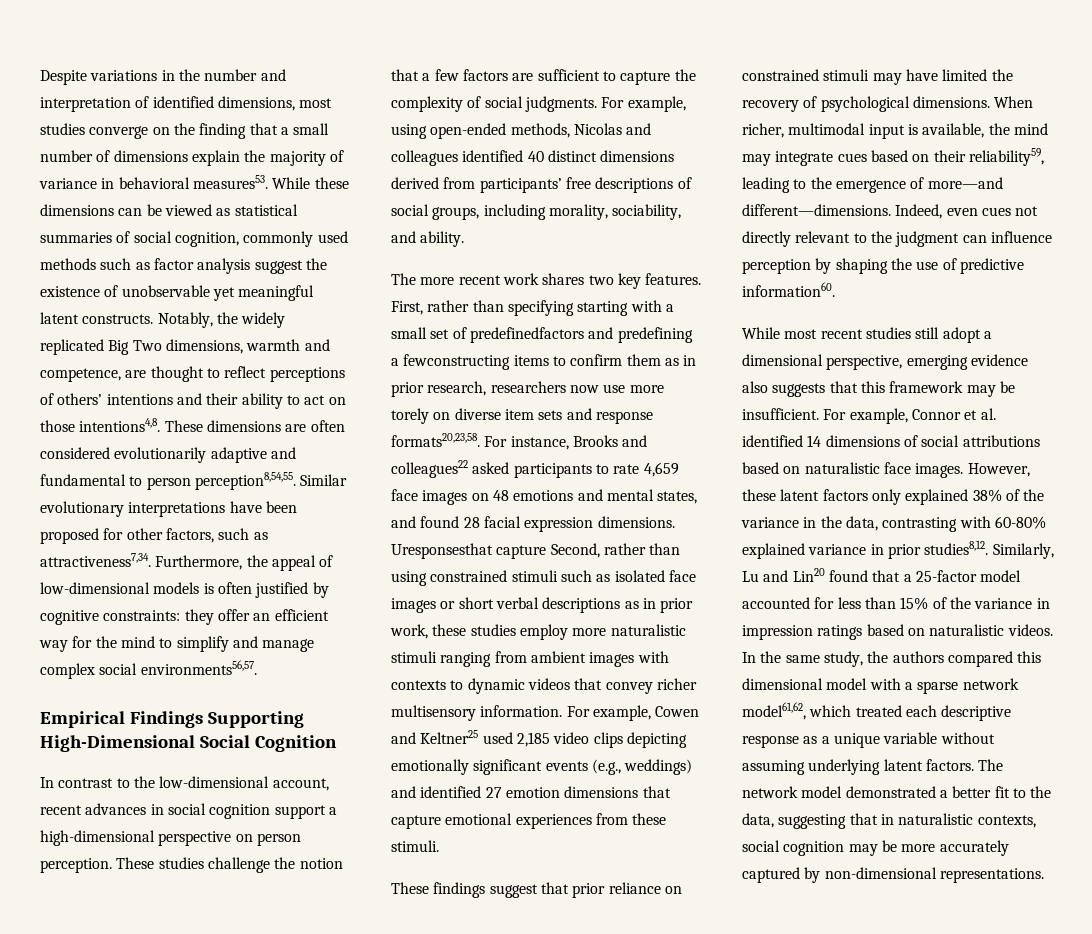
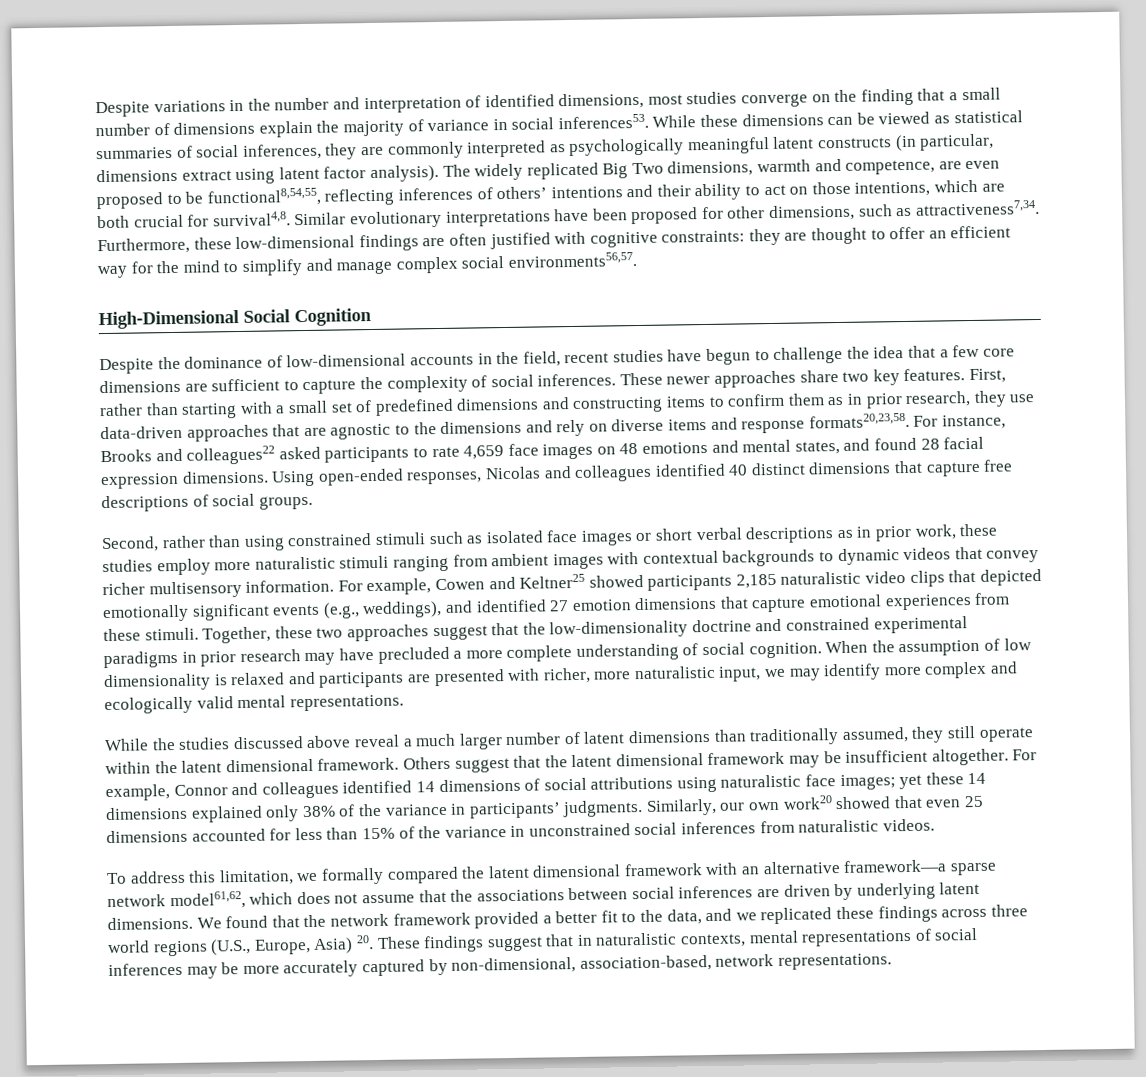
- Despite variations in the number and interpretation of identified dimensions, most studies converge on the finding that a small number of dimensions explain the majority of variance in behavioral measures53.
+ Despite variations in the number and interpretation of identified dimensions, most studies converge on the finding that a small number of dimensions explain the majority of variance in social inferences53.
- While these dimensions can be viewed as statistical summaries of social cognition, commonly used methods such as factor analysis suggest the existence of unobservable yet meaningful latent constructs. Notably, the widely replicated Big Two dimensions, warmth and competence, are thought to reflect perceptions of others’ intentions and their ability to act on those intentions4,8. These dimensions are often considered evolutionarily adaptive and fundamental to person perception8,54,55.
+ While these dimensions can be viewed as statistical summaries of social inferences, they are commonly interpreted as psychologically meaningful latent constructs (in particular, dimensions extract using latent factor analysis). The widely replicated Big Two dimensions, warmth and competence, are even proposed to be functional8,54,55, reflecting inferences of others’ intentions and their ability to act on those intentions, which are both crucial for survival4,8.
- Similar evolutionary interpretations have been proposed for other factors, such as attractiveness7,34.
+ Similar evolutionary interpretations have been proposed for other dimensions, such as attractiveness7,34.
- Furthermore, the appeal of low-dimensional models is often justified by cognitive constraints: they offer an efficient way for the mind to simplify and manage complex social environments56,57.
+ Furthermore, these low-dimensional findings are often justified with cognitive constraints: they are thought to offer an efficient way for the mind to simplify and manage complex social environments56,57.
- Empirical Findings Supporting High-Dimensional Social Cognition
+ High-Dimensional Social Cognition
- In contrast to the low-dimensional account, recent advances in social cognition support a high-dimensional perspective on person perception. These studies challenge the notion that a few factors are sufficient to capture the complexity of social judgments. For example, using open-ended methods, Nicolas and colleagues identified 40 distinct dimensions derived from participants’ free descriptions of social groups, including morality, sociability, and ability.
- The more recent work shares two key features.
+ Despite the dominance of low-dimensional accounts in the field, recent studies have begun to challenge the idea that a few core dimensions are sufficient to capture the complexity of social inferences. These newer approaches share two key features.
- First, rather than specifying starting with a small set of predefinedfactors and predefining a fewconstructing items to confirm them as in prior research, researchers now use more torely on diverse item sets and response formats20,23,58.
+ First, rather than starting with a small set of predefined dimensions and constructing items to confirm them as in prior research, they use data-driven approaches that are agnostic to the dimensions and rely on diverse items and response formats20,23,58.
- Uresponsesthat capture Second, rather than using constrained stimuli such as isolated face images or short verbal descriptions as in prior work, these studies employ more naturalistic stimuli ranging from ambient images with contexts to dynamic videos that convey richer multisensory information.
+ Using open-ended responses, Nicolas and colleagues identified 40 distinct dimensions that capture free descriptions of social groups.
+ Second, rather than using constrained stimuli such as isolated face images or short verbal descriptions as in prior work, these studies employ more naturalistic stimuli ranging from ambient images with contextual backgrounds to dynamic videos that convey richer multisensory information.
- For example, Cowen and Keltner25 used 2,185 video clips depicting emotionally significant events (e.g., weddings) and identified 27 emotion dimensions that capture emotional experiences from these stimuli.
- These findings suggest that prior reliance on constrained stimuli may have limited the recovery of psychological dimensions. When richer, multimodal input is available, the mind may integrate cues based on their reliability59, leading to the emergence of more—and different—dimensions. Indeed, even cues not directly relevant to the judgment can influence perception by shaping the use of predictive information60.
- While most recent studies still adopt a dimensional perspective, emerging evidence also suggests that this framework may be insufficient.
+ For example, Cowen and Keltner25 showed participants 2,185 naturalistic video clips that depicted emotionally significant events (e.g., weddings), and identified 27 emotion dimensions that capture emotional experiences from these stimuli. Together, these two approaches suggest that the low-dimensionality doctrine and constrained experimental paradigms in prior research may have precluded a more complete understanding of social cognition. When the assumption of low dimensionality is relaxed and participants are presented with richer, more naturalistic input, we may identify more complex and ecologically valid mental representations.
+ While the studies discussed above reveal a much larger number of latent dimensions than traditionally assumed, they still operate within the latent dimensional framework. Others suggest that the latent dimensional framework may be insufficient altogether.
- For example, Connor et al. identified 14 dimensions of social attributions based on naturalistic face images. However, these latent factors only explained 38% of the variance in the data, contrasting with 60-80% explained variance in prior studies8,12. Similarly, Lu and Lin20 found that a 25-factor model accounted for less than 15% of the variance in impression ratings based on naturalistic videos. In the same study, the authors compared this dimensional model with a sparse network model61,62, which treated each descriptive response as a unique variable without assuming underlying latent factors. The network model demonstrated a better fit to the data, suggesting that in naturalistic contexts, social cognition may be more accurately captured by non-dimensional representations.
+ For example, Connor and colleagues identified 14 dimensions of social attributions using naturalistic face images; yet these 14 dimensions explained only 38% of the variance in participants’ judgments. Similarly, our own work20 showed that even 25 dimensions accounted for less than 15% of the variance in unconstrained social inferences from naturalistic videos.
+ To address this limitation, we formally compared the latent dimensional framework with an alternative framework—a sparse network model61,62, which does not assume that the associations between social inferences are driven by underlying latent dimensions. We found that the network framework provided a better fit to the data, and we replicated these findings across three world regions (U.S., Europe, Asia) 20. These findings suggest that in naturalistic contexts, mental representations of social inferences may be more accurately captured by non-dimensional, association-based, network representations.

